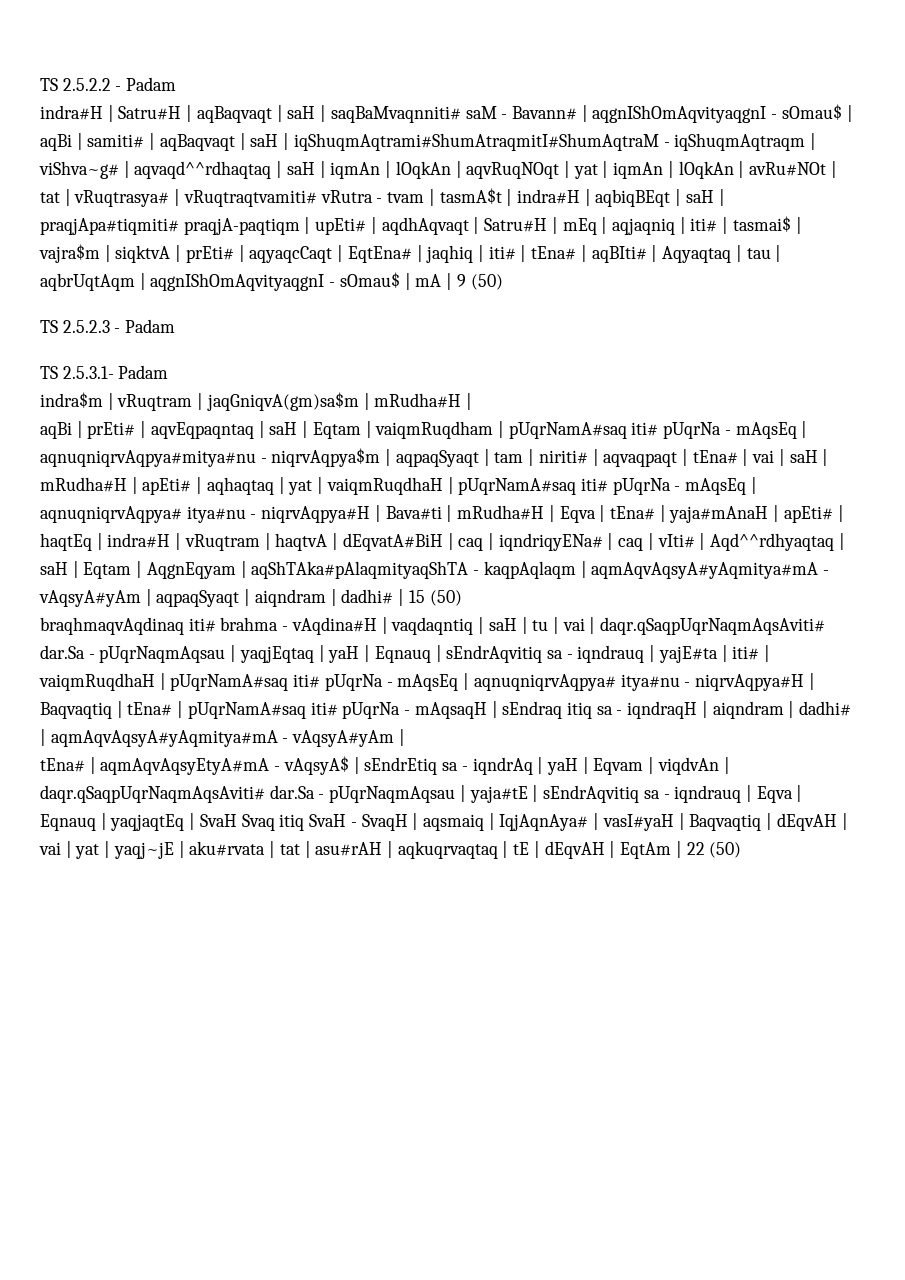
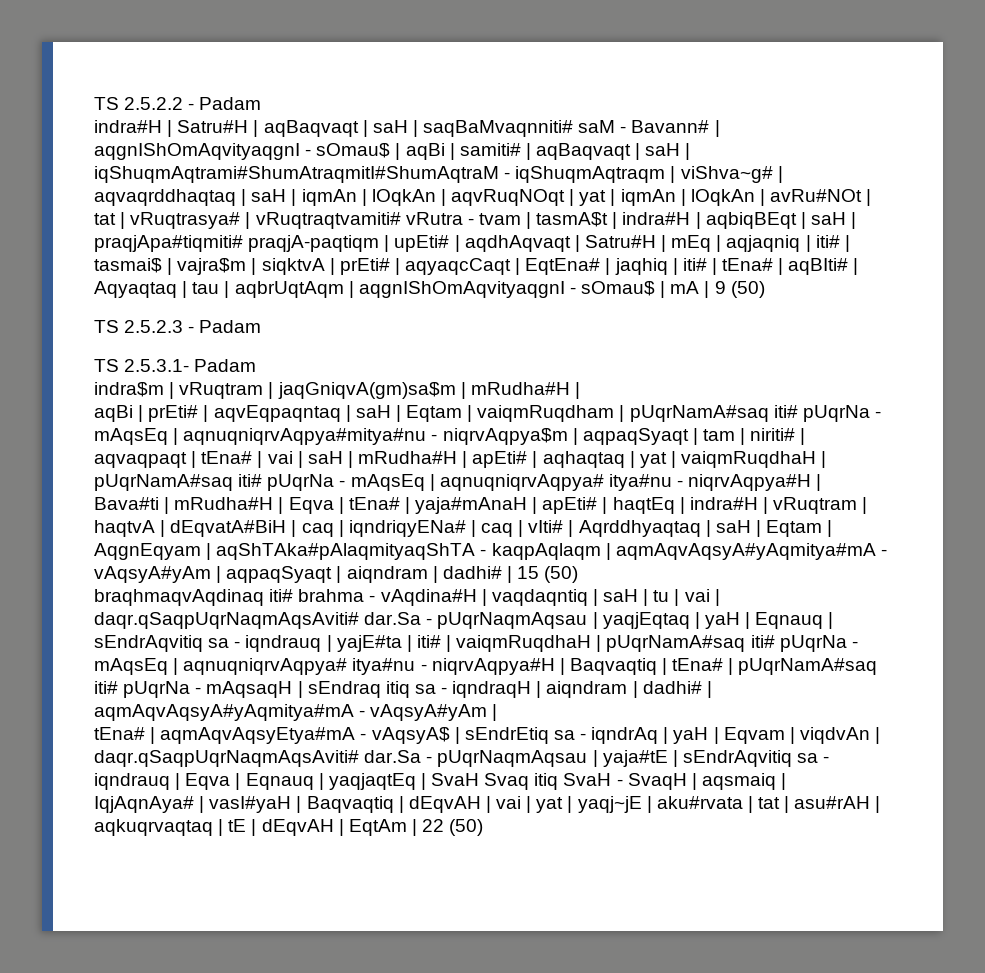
- indra#H | Satru#H | aqBaqvaqt | saH | saqBaMvaqnniti# saM - Bavann# | aqgnIShOmAqvityaqgnI - sOmau$ | aqBi | samiti# | aqBaqvaqt | saH | iqShuqmAqtrami#ShumAtraqmitI#ShumAqtraM - iqShuqmAqtraqm | viShva~g# | aqvaqd^^rdhaqtaq | saH | iqmAn | lOqkAn | aqvRuqNOqt | yat | iqmAn | lOqkAn | avRu#NOt | tat | vRuqtrasya# | vRuqtraqtvamiti# vRutra - tvam | tasmA$t | indra#H | aqbiqBEqt | saH | praqjApa#tiqmiti# praqjA-paqtiqm | upEti# | aqdhAqvaqt | Satru#H | mEq | aqjaqniq | iti# | tasmai$ | vajra$m | siqktvA | prEti# | aqyaqcCaqt | EqtEna# | jaqhiq | iti# | tEna# | aqBIti# | Aqyaqtaq | tau | aqbrUqtAqm | aqgnIShOmAqvityaqgnI - sOmau$ | mA | 9 (50)
+ indra#H | Satru#H | aqBaqvaqt | saH | saqBaMvaqnniti# saM - Bavann# | aqgnIShOmAqvityaqgnI - sOmau$ | aqBi | samiti# | aqBaqvaqt | saH | iqShuqmAqtrami#ShumAtraqmitI#ShumAqtraM - iqShuqmAqtraqm | viShva~g# | aqvaqrddhaqtaq | saH | iqmAn | lOqkAn | aqvRuqNOqt | yat | iqmAn | lOqkAn | avRu#NOt | tat | vRuqtrasya# | vRuqtraqtvamiti# vRutra - tvam | tasmA$t | indra#H | aqbiqBEqt | saH | praqjApa#tiqmiti# praqjA-paqtiqm | upEti# | aqdhAqvaqt | Satru#H | mEq | aqjaqniq | iti# | tasmai$ | vajra$m | siqktvA | prEti# | aqyaqcCaqt | EqtEna# | jaqhiq | iti# | tEna# | aqBIti# | Aqyaqtaq | tau | aqbrUqtAqm | aqgnIShOmAqvityaqgnI - sOmau$ | mA | 9 (50)
- aqBi | prEti# | aqvEqpaqntaq | saH | Eqtam | vaiqmRuqdham | pUqrNamA#saq iti# pUqrNa - mAqsEq | aqnuqniqrvAqpya#mitya#nu - niqrvAqpya$m | aqpaqSyaqt | tam | niriti# | aqvaqpaqt | tEna# | vai | saH | mRudha#H | apEti# | aqhaqtaq | yat | vaiqmRuqdhaH | pUqrNamA#saq iti# pUqrNa - mAqsEq | aqnuqniqrvAqpya# itya#nu - niqrvAqpya#H | Bava#ti | mRudha#H | Eqva | tEna# | yaja#mAnaH | apEti# | haqtEq | indra#H | vRuqtram | haqtvA | dEqvatA#BiH | caq | iqndriqyENa# | caq | vIti# | Aqd^^rdhyaqtaq | saH | Eqtam | AqgnEqyam | aqShTAka#pAlaqmityaqShTA - kaqpAqlaqm | aqmAqvAqsyA#yAqmitya#mA - vAqsyA#yAm | aqpaqSyaqt | aiqndram | dadhi# | 15 (50)
+ aqBi | prEti# | aqvEqpaqntaq | saH | Eqtam | vaiqmRuqdham | pUqrNamA#saq iti# pUqrNa - mAqsEq | aqnuqniqrvAqpya#mitya#nu - niqrvAqpya$m | aqpaqSyaqt | tam | niriti# | aqvaqpaqt | tEna# | vai | saH | mRudha#H | apEti# | aqhaqtaq | yat | vaiqmRuqdhaH | pUqrNamA#saq iti# pUqrNa - mAqsEq | aqnuqniqrvAqpya# itya#nu - niqrvAqpya#H | Bava#ti | mRudha#H | Eqva | tEna# | yaja#mAnaH | apEti# | haqtEq | indra#H | vRuqtram | haqtvA | dEqvatA#BiH | caq | iqndriqyENa# | caq | vIti# | Aqrddhyaqtaq | saH | Eqtam | AqgnEqyam | aqShTAka#pAlaqmityaqShTA - kaqpAqlaqm | aqmAqvAqsyA#yAqmitya#mA - vAqsyA#yAm | aqpaqSyaqt | aiqndram | dadhi# | 15 (50)
- tEna# | aqmAqvAqsyEtyA#mA - vAqsyA$ | sEndrEtiq sa - iqndrAq | yaH | Eqvam | viqdvAn | daqr.qSaqpUqrNaqmAqsAviti# dar.Sa - pUqrNaqmAqsau | yaja#tE | sEndrAqvitiq sa - iqndrauq | Eqva | Eqnauq | yaqjaqtEq | SvaH Svaq itiq SvaH - SvaqH | aqsmaiq | IqjAqnAya# | vasI#yaH | Baqvaqtiq | dEqvAH | vai | yat | yaqj~jE | aku#rvata | tat | asu#rAH | aqkuqrvaqtaq | tE | dEqvAH | EqtAm | 22 (50)
+ tEna# | aqmAqvAqsyEtya#mA - vAqsyA$ | sEndrEtiq sa - iqndrAq | yaH | Eqvam | viqdvAn | daqr.qSaqpUqrNaqmAqsAviti# dar.Sa - pUqrNaqmAqsau | yaja#tE | sEndrAqvitiq sa - iqndrauq | Eqva | Eqnauq | yaqjaqtEq | SvaH Svaq itiq SvaH - SvaqH | aqsmaiq | IqjAqnAya# | vasI#yaH | Baqvaqtiq | dEqvAH | vai | yat | yaqj~jE | aku#rvata | tat | asu#rAH | aqkuqrvaqtaq | tE | dEqvAH | EqtAm | 22 (50)

